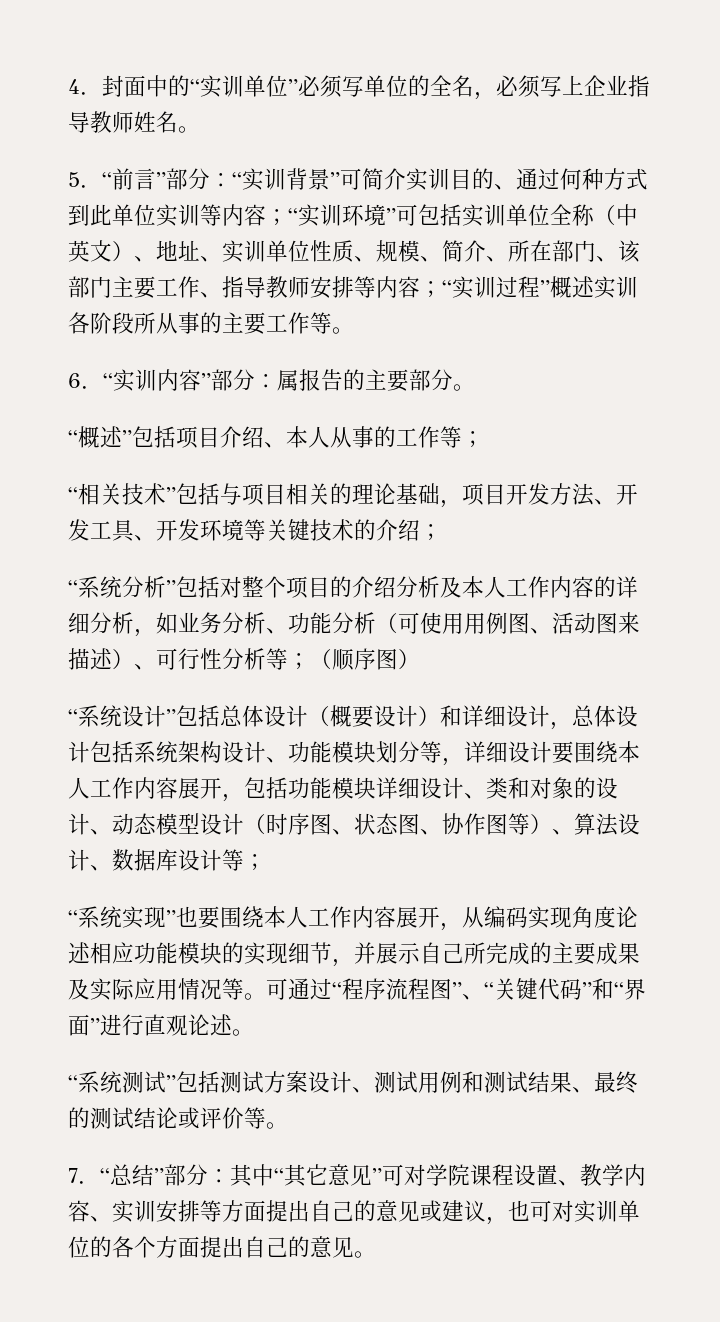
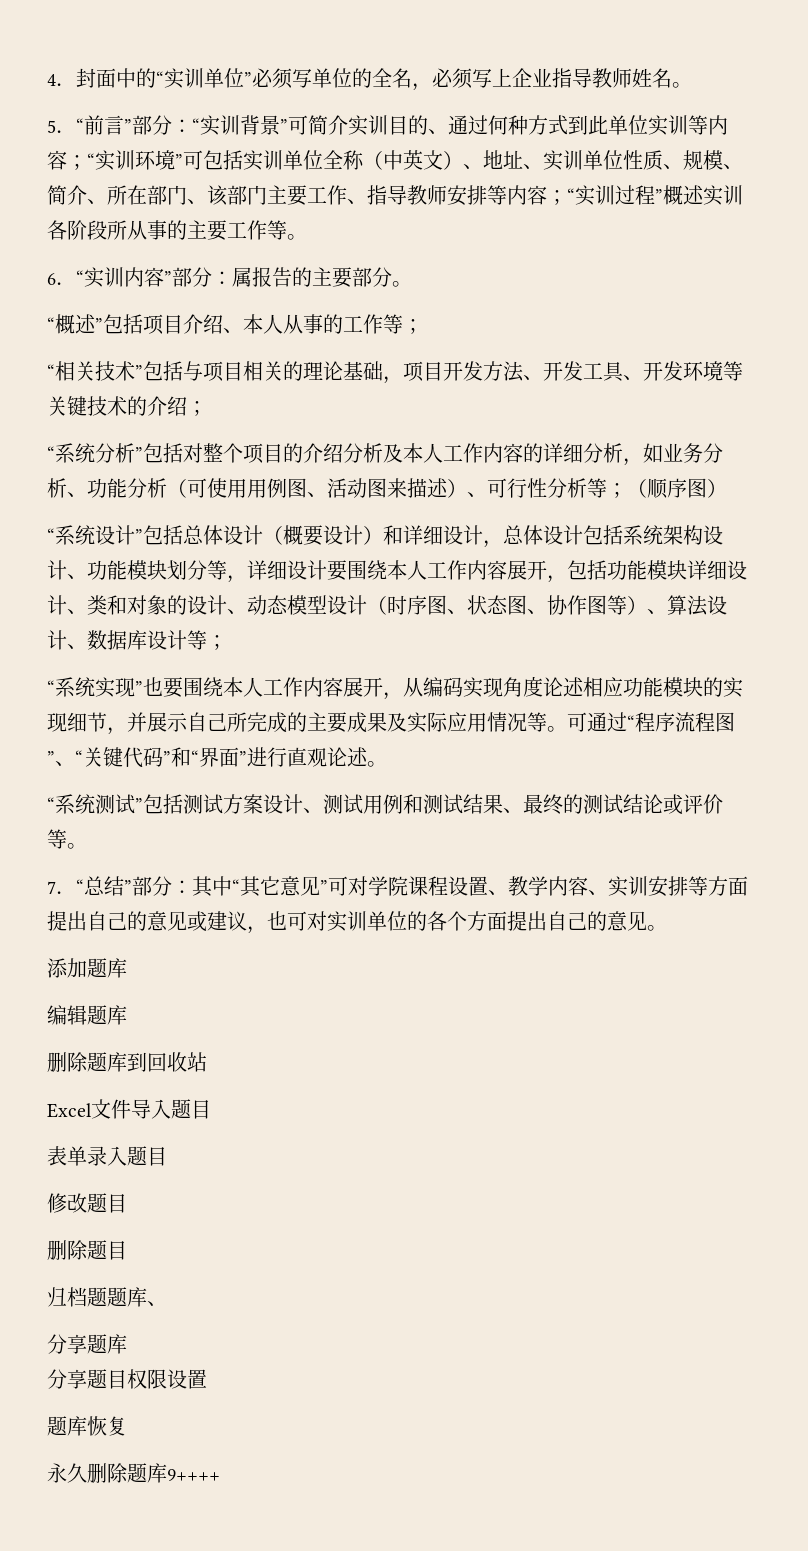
+ 添加题库
+ 编辑题库
+ 删除题库到回收站
+ Excel文件导入题目
+ 表单录入题目
+ 修改题目
+ 删除题目
+ 归档题题库、
+ 分享题库
+ 分享题目权限设置
+ 题库恢复
+ 永久删除题库9++++

